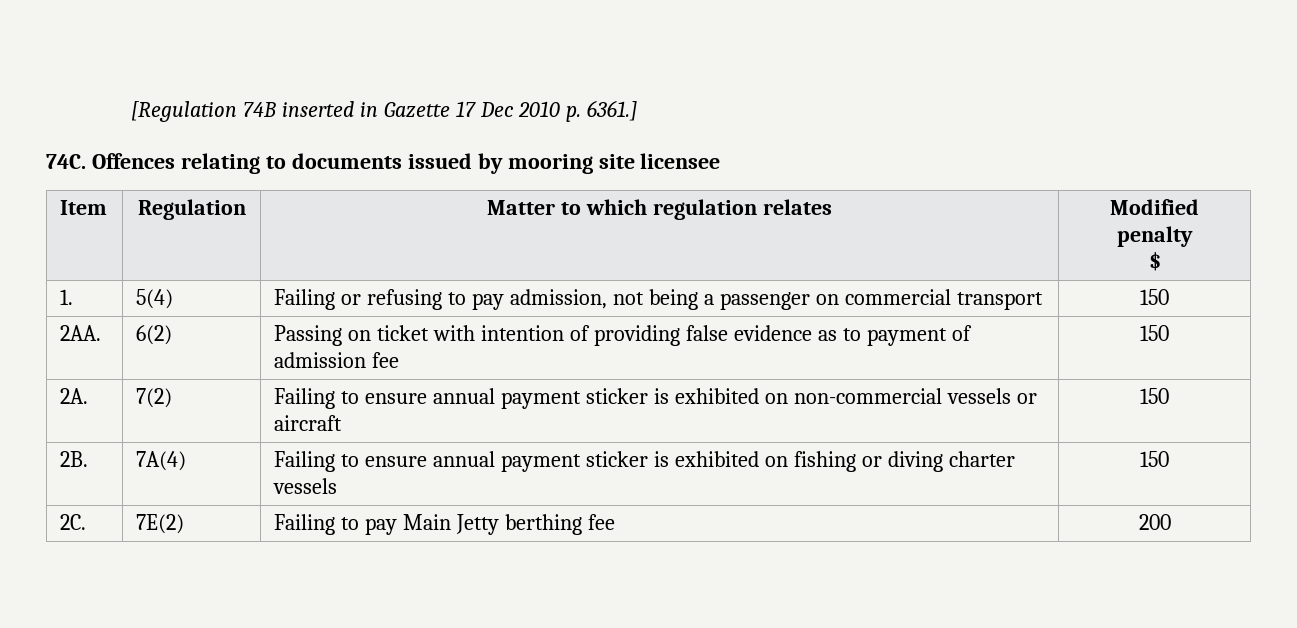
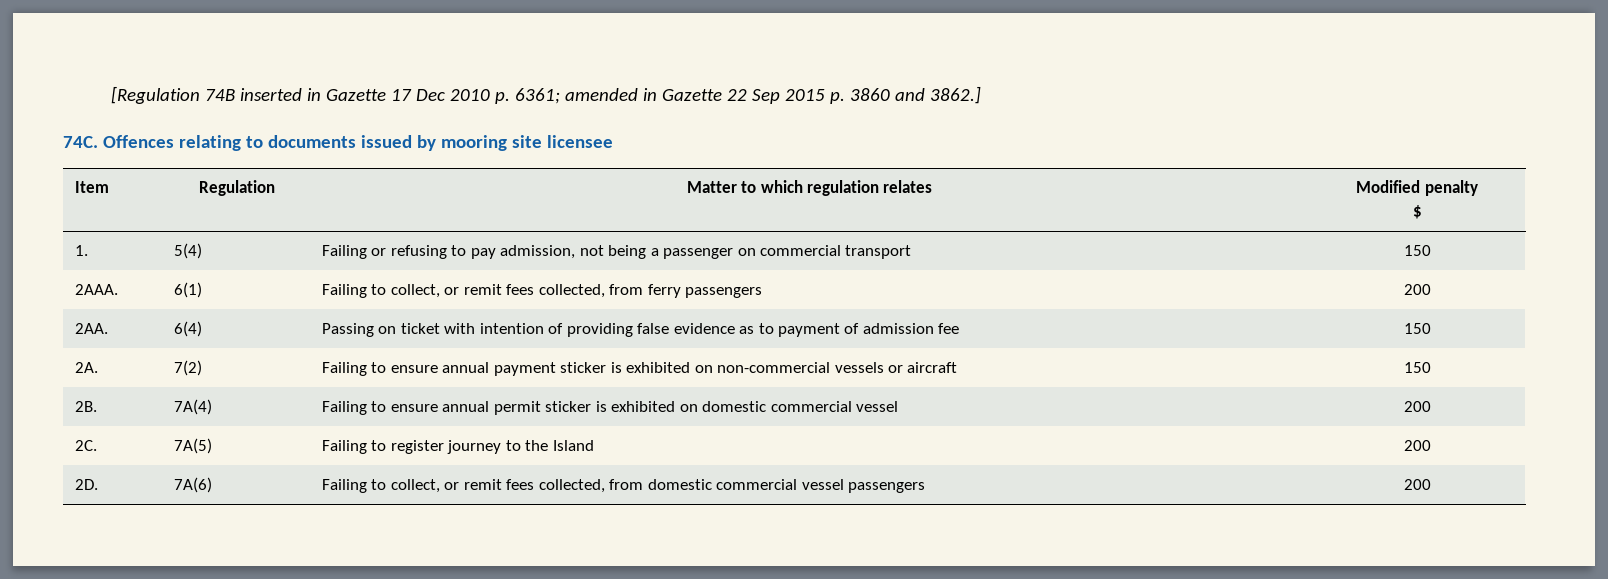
- [Regulation 74B inserted in Gazette 17 Dec 2010 p. 6361.]
+ [Regulation 74B inserted in Gazette 17 Dec 2010 p. 6361; amended in Gazette 22 Sep 2015 p. 3860 and 3862.]
+ 2AAA. | 6(1) | Failing to collect, or remit fees collected, from ferry passengers | 200
- 2AA. | 6(2) | Passing on ticket with intention of providing false evidence as to payment of admission fee | 150
+ 2AA. | 6(4) | Passing on ticket with intention of providing false evidence as to payment of admission fee | 150
- 2B. | 7A(4) | Failing to ensure annual payment sticker is exhibited on fishing or diving charter vessels | 150
+ 2B. | 7A(4) | Failing to ensure annual permit sticker is exhibited on domestic commercial vessel | 200
- 2C. | 7E(2) | Failing to pay Main Jetty berthing fee | 200
+ 2C. | 7A(5) | Failing to register journey to the Island | 200
+ 2D. | 7A(6) | Failing to collect, or remit fees collected, from domestic commercial vessel passengers | 200

